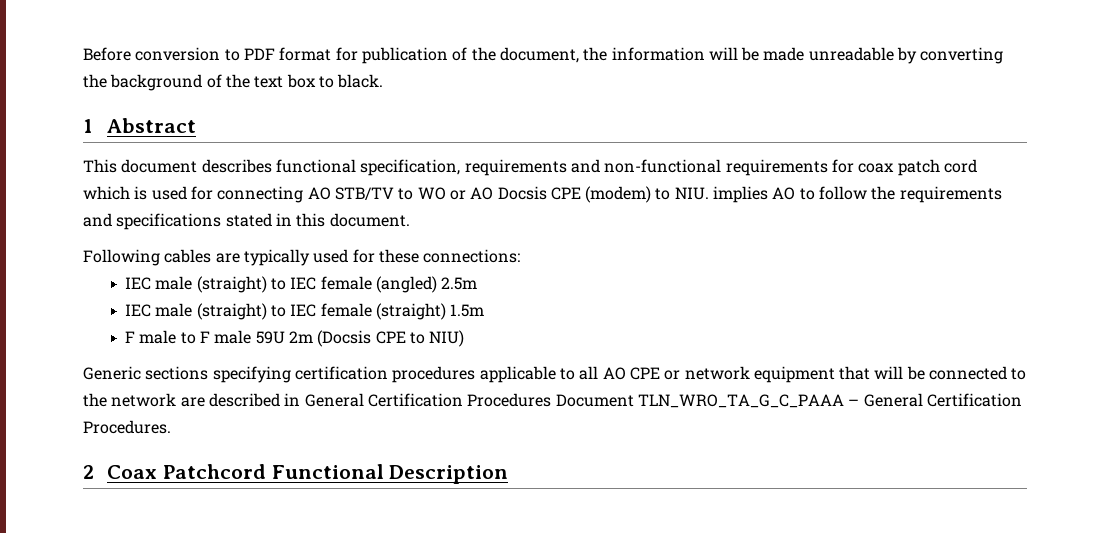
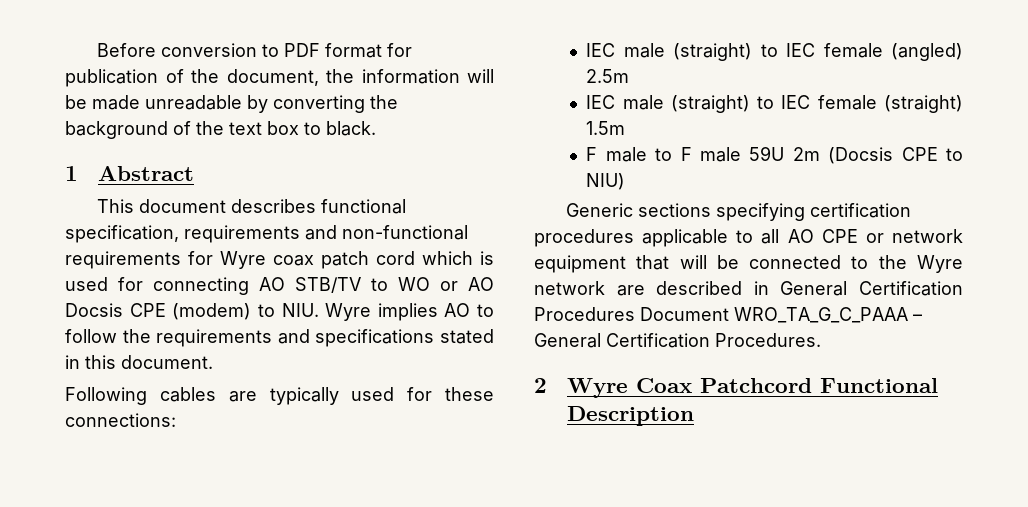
- This document describes functional specification, requirements and non-functional requirements for coax patch cord which is used for connecting AO STB/TV to WO or AO Docsis CPE (modem) to NIU. implies AO to follow the requirements and specifications stated in this document.
+ This document describes functional specification, requirements and non-functional requirements for Wyre coax patch cord which is used for connecting AO STB/TV to WO or AO Docsis CPE (modem) to NIU. Wyre implies AO to follow the requirements and specifications stated in this document.
- Generic sections specifying certification procedures applicable to all AO CPE or network equipment that will be connected to the network are described in General Certification Procedures Document TLN_WRO_TA_G_C_PAAA – General Certification Procedures.
+ Generic sections specifying certification procedures applicable to all AO CPE or network equipment that will be connected to the Wyre network are described in General Certification Procedures Document WRO_TA_G_C_PAAA – General Certification Procedures.
- 2 Coax Patchcord Functional Description
+ 2 Wyre Coax Patchcord Functional Description

